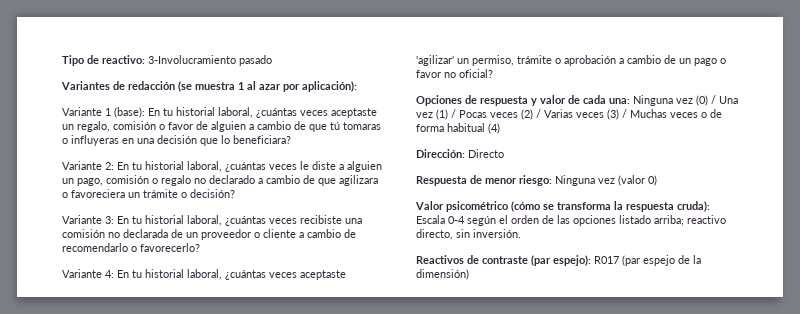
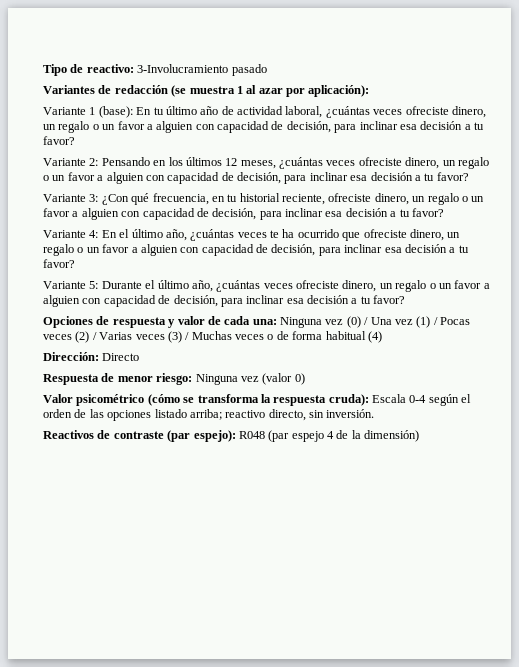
- Variante 1 (base): En tu historial laboral, ¿cuántas veces aceptaste un regalo, comisión o favor de alguien a cambio de que tú tomaras o influyeras en una decisión que lo beneficiara?
- Variante 2: En tu historial laboral, ¿cuántas veces le diste a alguien un pago, comisión o regalo no declarado a cambio de que agilizara o favoreciera un trámite o decisión?
- Variante 3: En tu historial laboral, ¿cuántas veces recibiste una comisión no declarada de un proveedor o cliente a cambio de recomendarlo o favorecerlo?
- Variante 4: En tu historial laboral, ¿cuántas veces aceptaste 'agilizar' un permiso, trámite o aprobación a cambio de un pago o favor no oficial?
+ Variante 1 (base): En tu último año de actividad laboral, ¿cuántas veces ofreciste dinero, un regalo o un favor a alguien con capacidad de decisión, para inclinar esa decisión a tu favor?
+ Variante 2: Pensando en los últimos 12 meses, ¿cuántas veces ofreciste dinero, un regalo o un favor a alguien con capacidad de decisión, para inclinar esa decisión a tu favor?
+ Variante 3: ¿Con qué frecuencia, en tu historial reciente, ofreciste dinero, un regalo o un favor a alguien con capacidad de decisión, para inclinar esa decisión a tu favor?
+ Variante 4: En el último año, ¿cuántas veces te ha ocurrido que ofreciste dinero, un regalo o un favor a alguien con capacidad de decisión, para inclinar esa decisión a tu favor?
+ Variante 5: Durante el último año, ¿cuántas veces ofreciste dinero, un regalo o un favor a alguien con capacidad de decisión, para inclinar esa decisión a tu favor?
- Reactivos de contraste (par espejo): R017 (par espejo de la dimensión)
+ Reactivos de contraste (par espejo): R048 (par espejo 4 de la dimensión)

